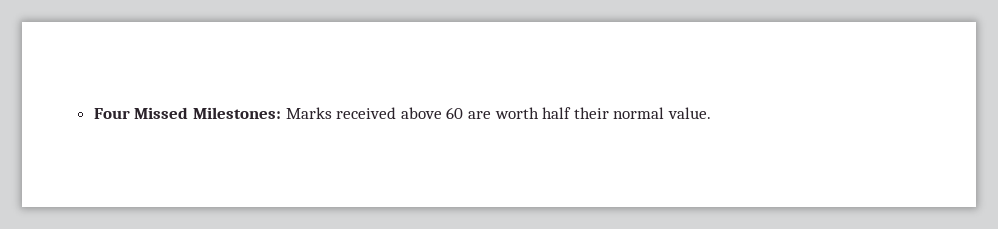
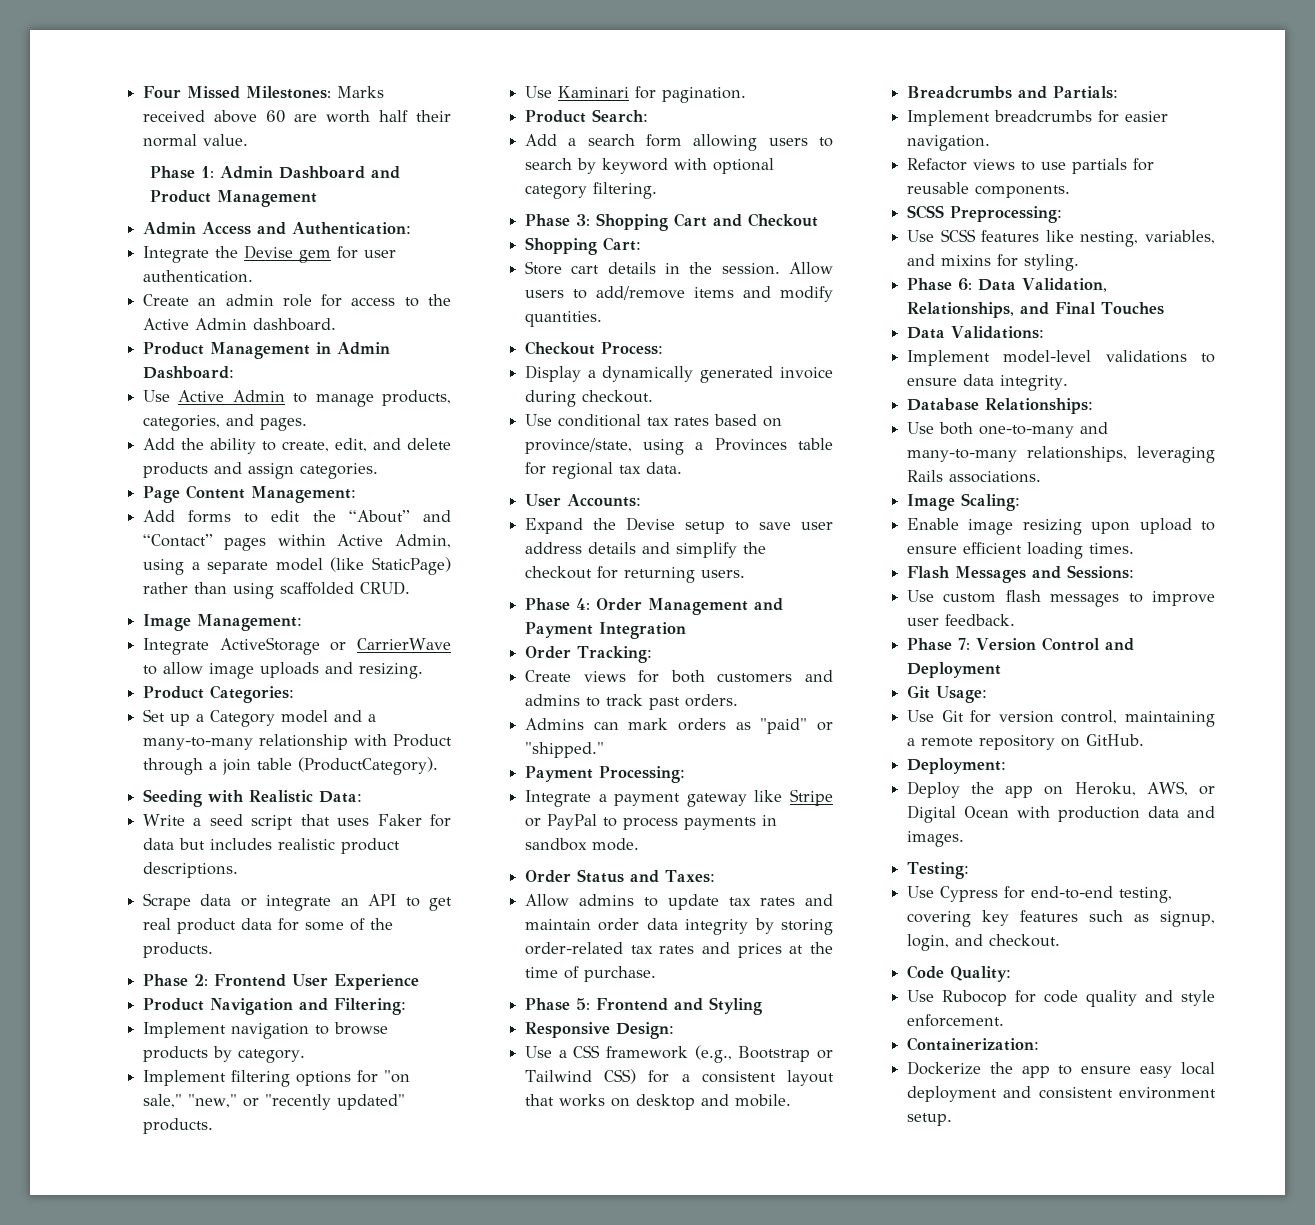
+ Phase 1: Admin Dashboard and Product Management
+ Admin Access and Authentication:
+ Integrate the Devise gem for user authentication.
+ Create an admin role for access to the Active Admin dashboard.
+ Product Management in Admin Dashboard:
+ Use Active Admin to manage products, categories, and pages.
+ Add the ability to create, edit, and delete products and assign categories.
+ Page Content Management:
+ Add forms to edit the “About” and “Contact” pages within Active Admin, using a separate model (like StaticPage) rather than using scaffolded CRUD.
+ Image Management:
+ Integrate ActiveStorage or CarrierWave to allow image uploads and resizing.
+ Product Categories:
+ Set up a Category model and a many-to-many relationship with Product through a join table (ProductCategory).
+ Seeding with Realistic Data:
+ Write a seed script that uses Faker for data but includes realistic product descriptions.
+ Scrape data or integrate an API to get real product data for some of the products.
+ Phase 2: Frontend User Experience
+ Product Navigation and Filtering:
+ Implement navigation to browse products by category.
+ Implement filtering options for "on sale," "new," or "recently updated" products.
+ Use Kaminari for pagination.
+ Product Search:
+ Add a search form allowing users to search by keyword with optional category filtering.
+ Phase 3: Shopping Cart and Checkout
+ Shopping Cart:
+ Store cart details in the session. Allow users to add/remove items and modify quantities.
+ Checkout Process:
+ Display a dynamically generated invoice during checkout.
+ Use conditional tax rates based on province/state, using a Provinces table for regional tax data.
+ User Accounts:
+ Expand the Devise setup to save user address details and simplify the checkout for returning users.
+ Phase 4: Order Management and Payment Integration
+ Order Tracking:
+ Create views for both customers and admins to track past orders.
+ Admins can mark orders as "paid" or "shipped."
+ Payment Processing:
+ Integrate a payment gateway like Stripe or PayPal to process payments in sandbox mode.
+ Order Status and Taxes:
+ Allow admins to update tax rates and maintain order data integrity by storing order-related tax rates and prices at the time of purchase.
+ Phase 5: Frontend and Styling
+ Responsive Design:
+ Use a CSS framework (e.g., Bootstrap or Tailwind CSS) for a consistent layout that works on desktop and mobile.
+ Breadcrumbs and Partials:
+ Implement breadcrumbs for easier navigation.
+ Refactor views to use partials for reusable components.
+ SCSS Preprocessing:
+ Use SCSS features like nesting, variables, and mixins for styling.
+ Phase 6: Data Validation, Relationships, and Final Touches
+ Data Validations:
+ Implement model-level validations to ensure data integrity.
+ Database Relationships:
+ Use both one-to-many and many-to-many relationships, leveraging Rails associations.
+ Image Scaling:
+ Enable image resizing upon upload to ensure efficient loading times.
+ Flash Messages and Sessions:
+ Use custom flash messages to improve user feedback.
+ Phase 7: Version Control and Deployment
+ Git Usage:
+ Use Git for version control, maintaining a remote repository on GitHub.
+ Deployment:
+ Deploy the app on Heroku, AWS, or Digital Ocean with production data and images.
+ Testing:
+ Use Cypress for end-to-end testing, covering key features such as signup, login, and checkout.
+ Code Quality:
+ Use Rubocop for code quality and style enforcement.
+ Containerization:
+ Dockerize the app to ensure easy local deployment and consistent environment setup.

